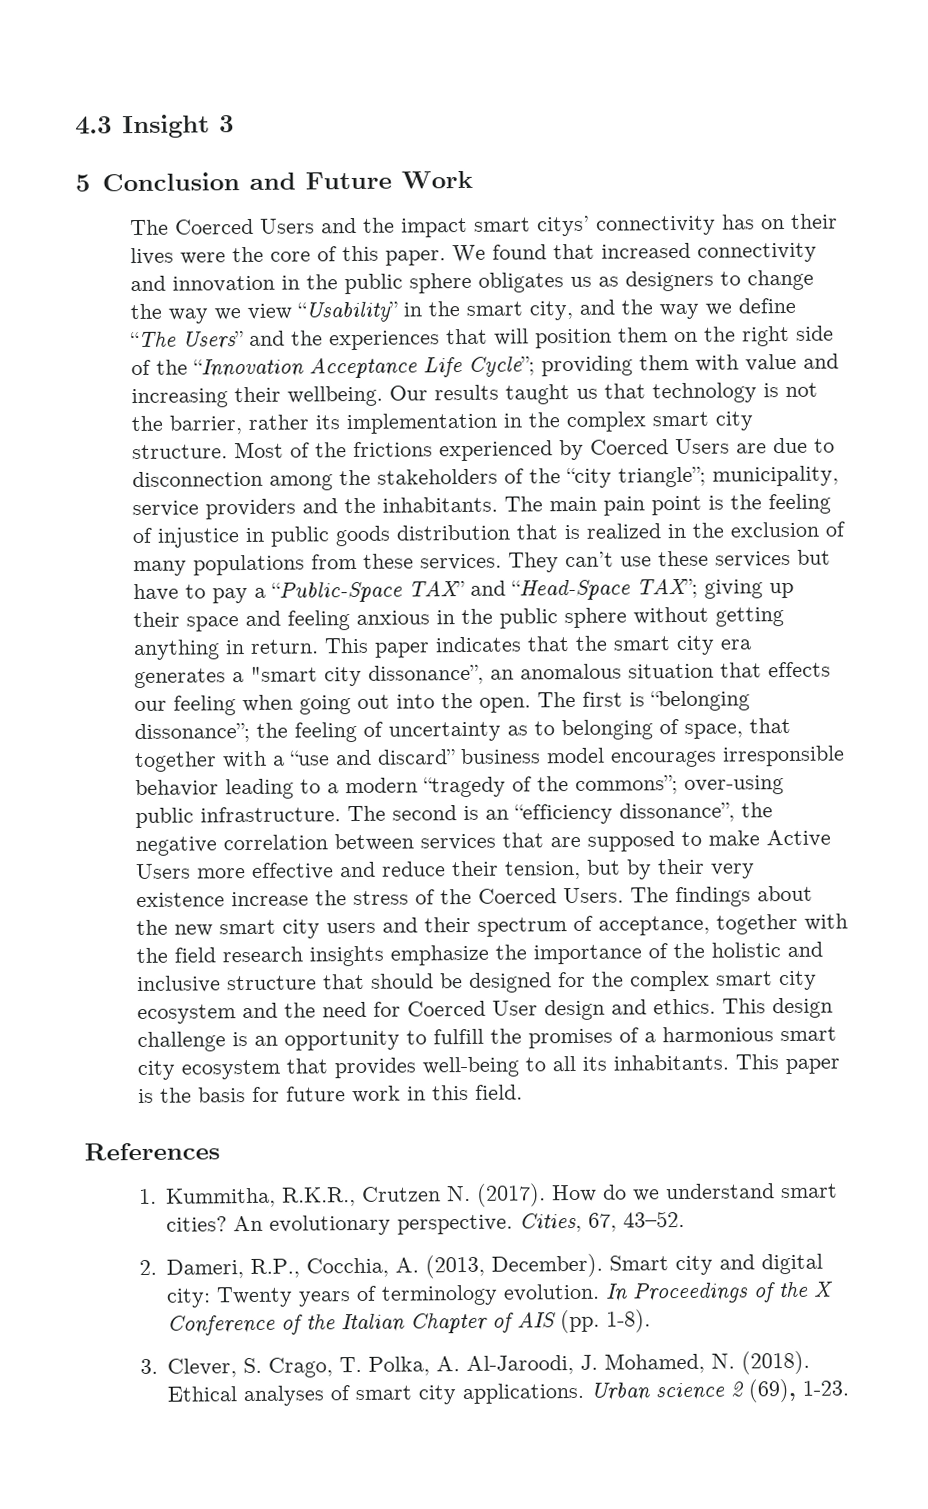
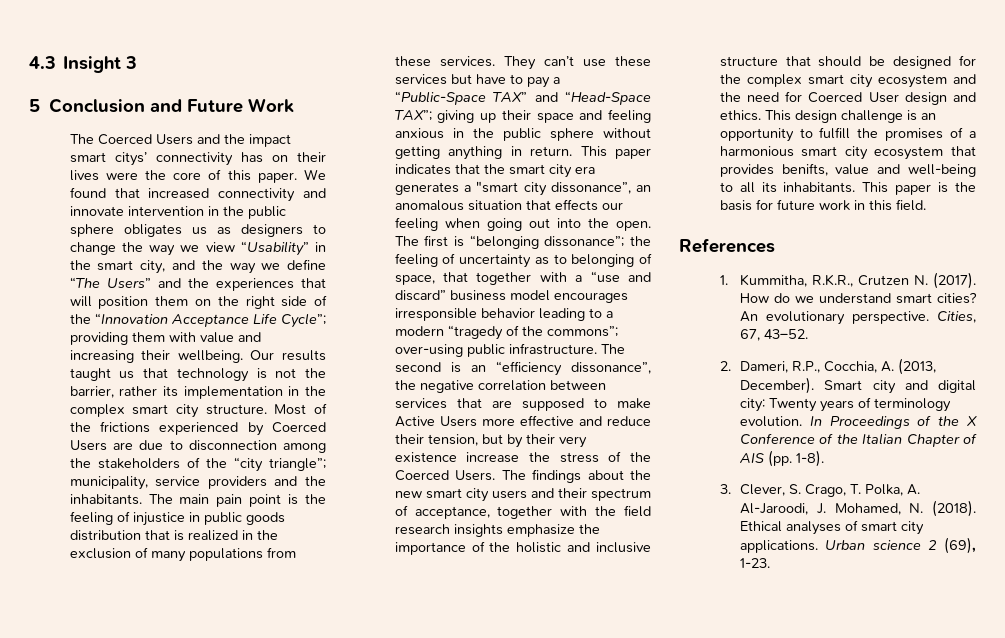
- We found that increased connectivity and innovation in the public sphere obligates us as designers to change the way we view “Usability” in the smart city, and the way we define “The Users” and the experiences that will position them on the right side of the “Innovation Acceptance Life Cycle”; providing them with value and increasing their wellbeing.
+ We found that increased connectivity and innovate intervention in the public sphere obligates us as designers to change the way we view “Usability” in the smart city, and the way we define “The Users” and the experiences that will position them on the right side of the “Innovation Acceptance Life Cycle”; providing them with value and increasing their wellbeing.
- This design challenge is an opportunity to fulfill the promises of a harmonious smart city ecosystem that provides well-being to all its inhabitants.
+ This design challenge is an opportunity to fulfill the promises of a harmonious smart city ecosystem that provides benifts, value and well-being to all its inhabitants.

